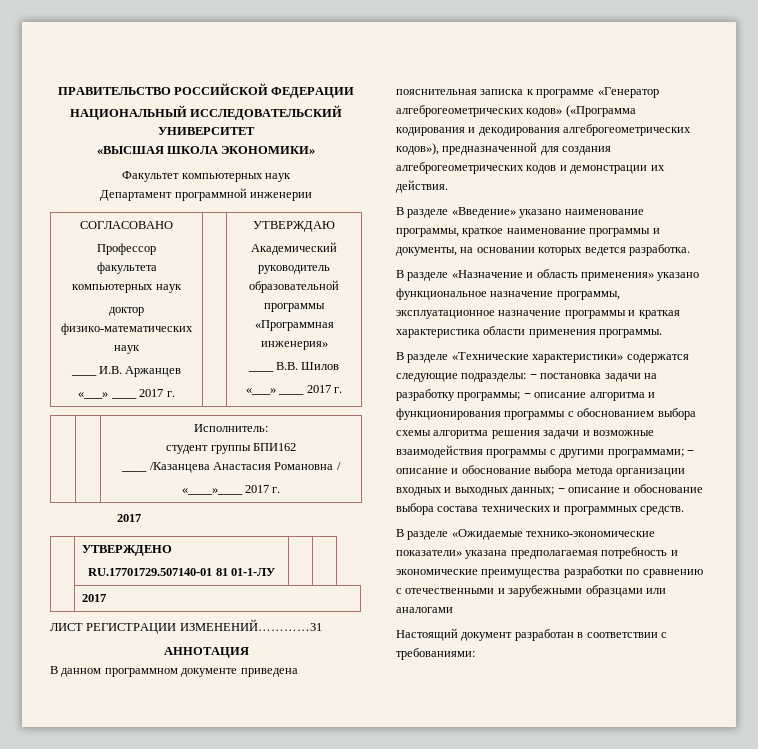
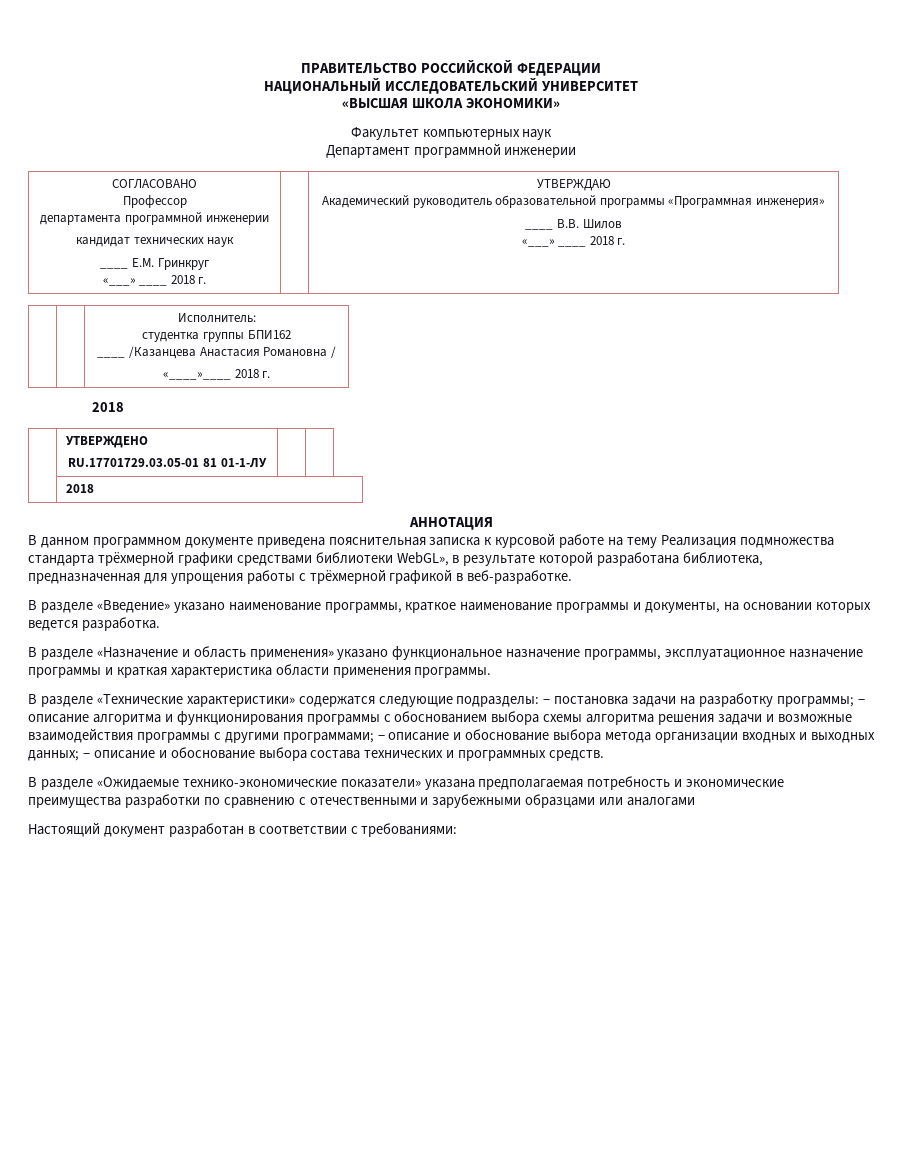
  СОГЛАСОВАНО
  Профессор
- факультета компьютерных наук
- доктор физико-математических наук
- ____ И.В. Аржанцев
- «___» ____ 2017 г. | | УТВЕРЖДАЮ
+ департамента программной инженерии
+ кандидат технических наук
+ ____ Е.М. Гринкруг
+ «___» ____ 2018 г. | | УТВЕРЖДАЮ
  Академический руководитель образовательной программы «Программная инженерия»
  ____ В.В. Шилов
- «___» ____ 2017 г.
+ «___» ____ 2018 г.
  | | Исполнитель:
- студент группы БПИ162
+ студентка группы БПИ162
  ____ /Казанцева Анастасия Романовна /
- «____»____ 2017 г.
- 2017
+ «____»____ 2018 г.
+ 2018
  | УТВЕРЖДЕНО
- RU.17701729.507140-01 81 01-1-ЛУ | |
+ RU.17701729.03.05-01 81 01-1-ЛУ | |
- | 2017
- ЛИСТ РЕГИСТРАЦИИ ИЗМЕНЕНИЙ…………31
+ | 2018
- В данном программном документе приведена пояснительная записка к программе «Генератор алгеброгеометрических кодов» («Программа кодирования и декодирования алгеброгеометрических кодов»), предназначенной для создания алгеброгеометрических кодов и демонстрации их действия.
+ В данном программном документе приведена пояснительная записка к курсовой работе на тему Реализация подмножества стандарта трёхмерной графики средствами библиотеки WebGL», в результате которой разработана библиотека, предназначенная для упрощения работы с трёхмерной графикой в веб-разработке.

